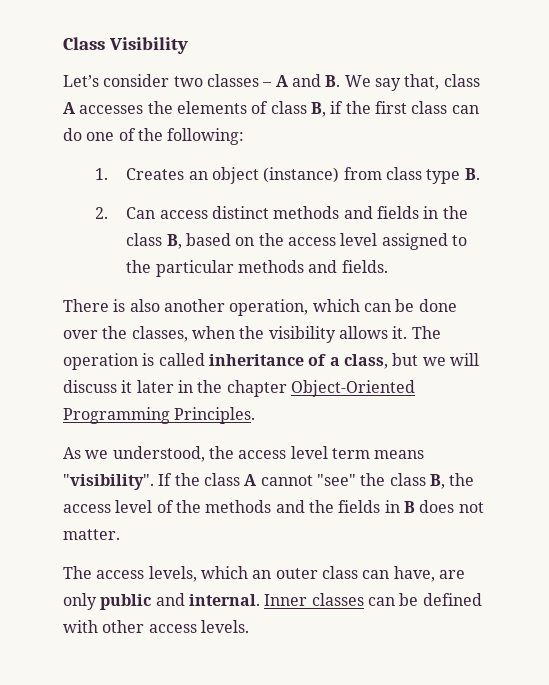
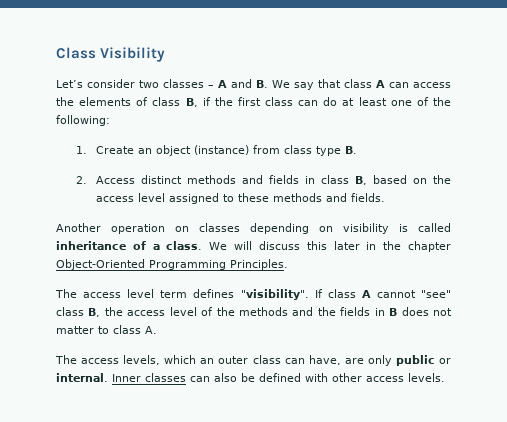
- Let’s consider two classes – A and B. We say that, class A accesses the elements of class B, if the first class can do one of the following:
+ Let’s consider two classes – A and B. We say that class A can access the elements of class B, if the first class can do at least one of the following:
- 1. Creates an object (instance) from class type B.
+ 1. Create an object (instance) from class type B.
- 2. Can access distinct methods and fields in the class B, based on the access level assigned to the particular methods and fields.
+ 2. Access distinct methods and fields in class B, based on the access level assigned to these methods and fields.
- There is also another operation, which can be done over the classes, when the visibility allows it. The operation is called inheritance of a class, but we will discuss it later in the chapter Object-Oriented Programming Principles.
+ Another operation on classes depending on visibility is called inheritance of a class. We will discuss this later in the chapter Object-Oriented Programming Principles.
- As we understood, the access level term means "visibility".
+ The access level term defines "visibility".
- If the class A cannot "see" the class B, the access level of the methods and the fields in B does not matter.
+ If class A cannot "see" class B, the access level of the methods and the fields in B does not matter to class A.
- The access levels, which an outer class can have, are only public and internal.
+ The access levels, which an outer class can have, are only public or internal.
- Inner classes can be defined with other access levels.
+ Inner classes can also be defined with other access levels.

